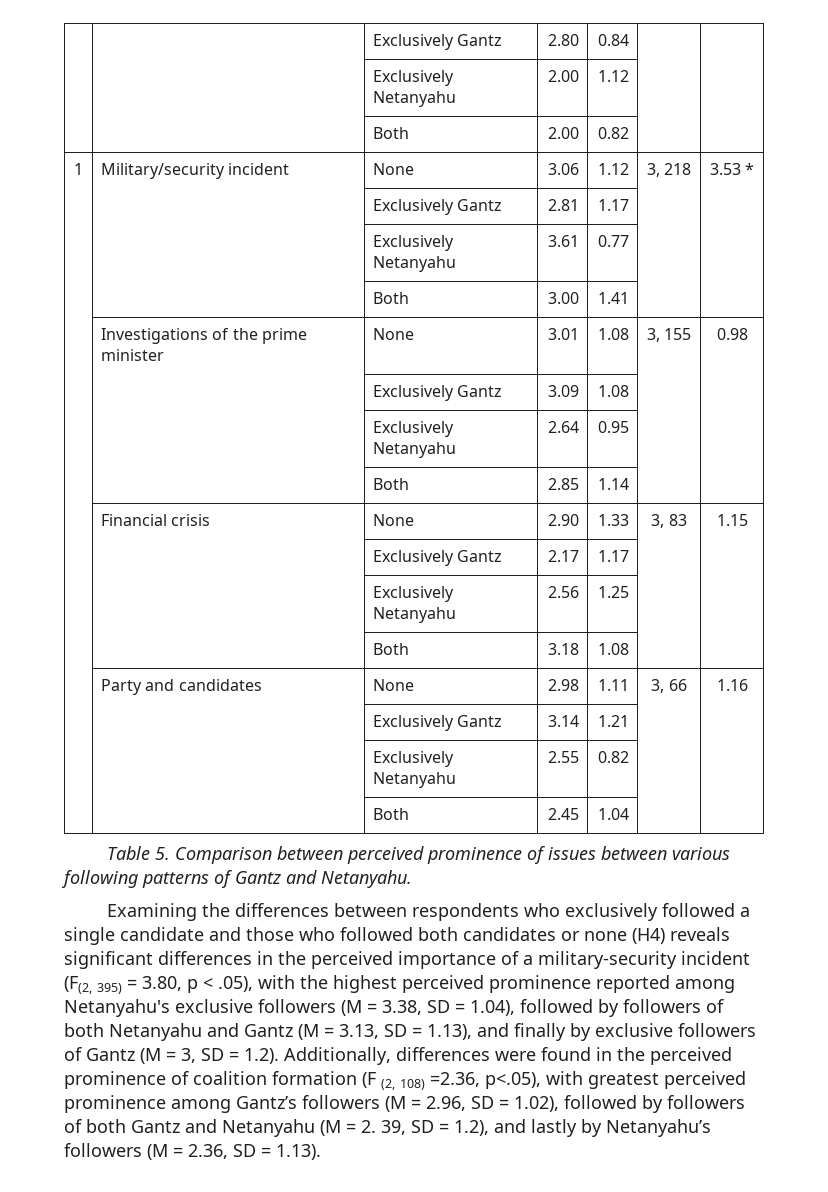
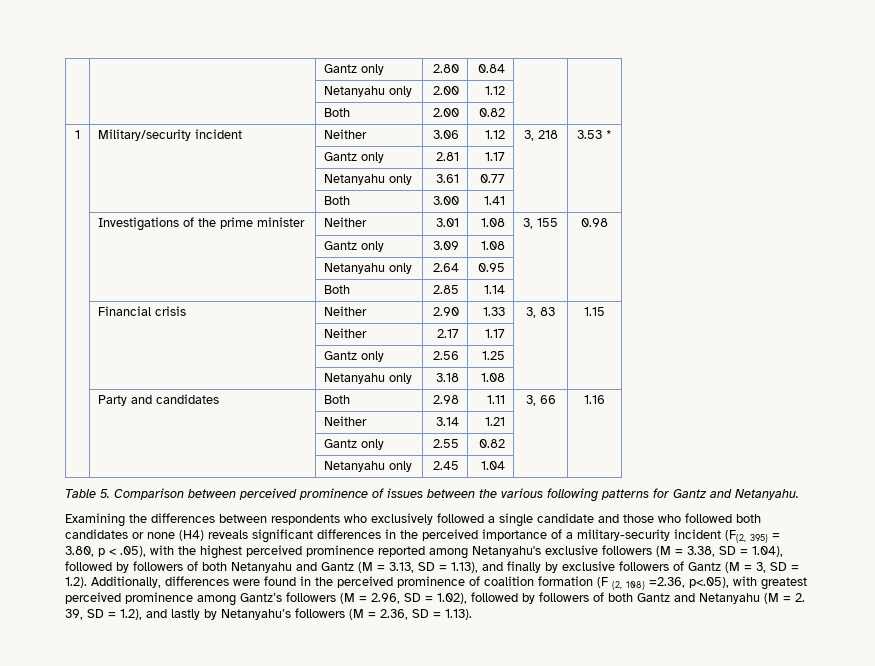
- | | Exclusively Gantz | 2.80 | 0.84 | |
+ | | Gantz only | 2.80 | 0.84 | |
- | | Exclusively Netanyahu | 2.00 | 1.12 | |
+ | | Netanyahu only | 2.00 | 1.12 | |
- 1 | Military/security incident | None | 3.06 | 1.12 | 3, 218 | 3.53 *
+ 1 | Military/security incident | Neither | 3.06 | 1.12 | 3, 218 | 3.53 *
- | | Exclusively Gantz | 2.81 | 1.17 | |
+ | | Gantz only | 2.81 | 1.17 | |
- | | Exclusively Netanyahu | 3.61 | 0.77 | |
+ | | Netanyahu only | 3.61 | 0.77 | |
- | Investigations of the prime minister | None | 3.01 | 1.08 | 3, 155 | 0.98
+ | Investigations of the prime minister | Neither | 3.01 | 1.08 | 3, 155 | 0.98
- | | Exclusively Gantz | 3.09 | 1.08 | |
+ | | Gantz only | 3.09 | 1.08 | |
- | | Exclusively Netanyahu | 2.64 | 0.95 | |
+ | | Netanyahu only | 2.64 | 0.95 | |
- | Financial crisis | None | 2.90 | 1.33 | 3, 83 | 1.15
+ | Financial crisis | Neither | 2.90 | 1.33 | 3, 83 | 1.15
- | | Exclusively Gantz | 2.17 | 1.17 | |
+ | | Neither | 2.17 | 1.17 | |
- | | Exclusively Netanyahu | 2.56 | 1.25 | |
+ | | Gantz only | 2.56 | 1.25 | |
- | | Both | 3.18 | 1.08 | |
+ | | Netanyahu only | 3.18 | 1.08 | |
- | Party and candidates | None | 2.98 | 1.11 | 3, 66 | 1.16
+ | Party and candidates | Both | 2.98 | 1.11 | 3, 66 | 1.16
- | | Exclusively Gantz | 3.14 | 1.21 | |
+ | | Neither | 3.14 | 1.21 | |
- | | Exclusively Netanyahu | 2.55 | 0.82 | |
+ | | Gantz only | 2.55 | 0.82 | |
- | | Both | 2.45 | 1.04 | |
+ | | Netanyahu only | 2.45 | 1.04 | |
- Table 5. Comparison between perceived prominence of issues between various following patterns of Gantz and Netanyahu.
+ Table 5. Comparison between perceived prominence of issues between the various following patterns for Gantz and Netanyahu.

